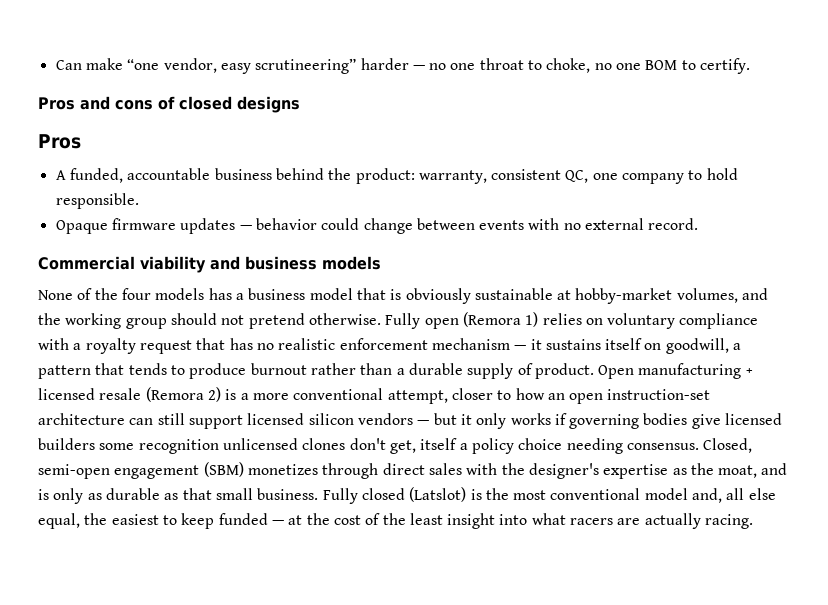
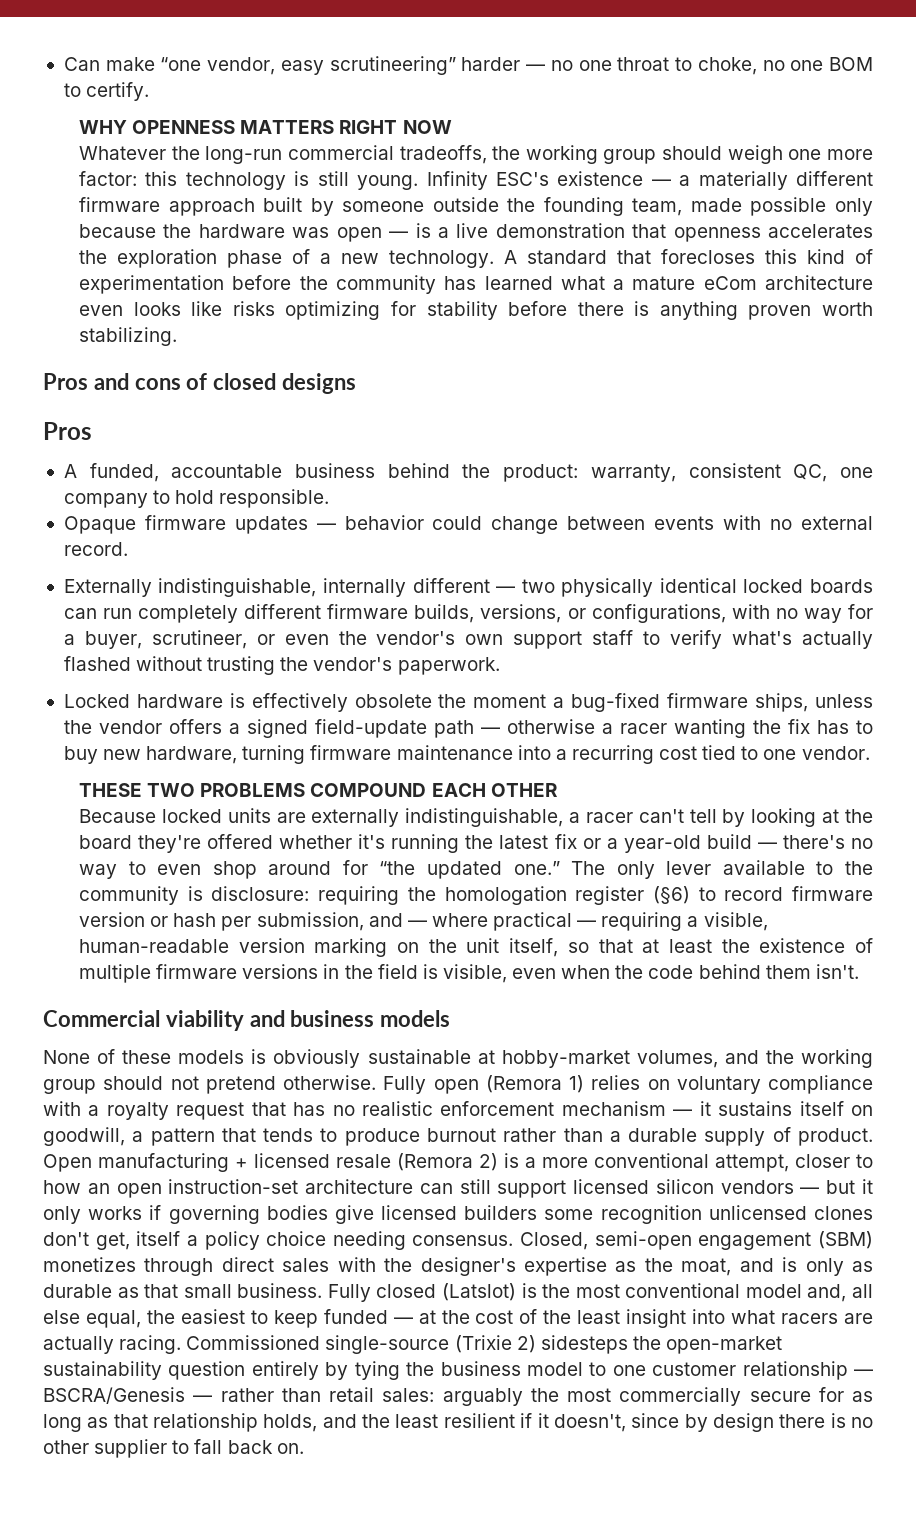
+ WHY OPENNESS MATTERS RIGHT NOW
+ Whatever the long-run commercial tradeoffs, the working group should weigh one more factor: this technology is still young. Infinity ESC's existence — a materially different firmware approach built by someone outside the founding team, made possible only because the hardware was open — is a live demonstration that openness accelerates the exploration phase of a new technology. A standard that forecloses this kind of experimentation before the community has learned what a mature eCom architecture even looks like risks optimizing for stability before there is anything proven worth stabilizing.
+ Externally indistinguishable, internally different — two physically identical locked boards can run completely different firmware builds, versions, or configurations, with no way for a buyer, scrutineer, or even the vendor's own support staff to verify what's actually flashed without trusting the vendor's paperwork.
+ Locked hardware is effectively obsolete the moment a bug-fixed firmware ships, unless the vendor offers a signed field-update path — otherwise a racer wanting the fix has to buy new hardware, turning firmware maintenance into a recurring cost tied to one vendor.
+ THESE TWO PROBLEMS COMPOUND EACH OTHER
+ Because locked units are externally indistinguishable, a racer can't tell by looking at the board they're offered whether it's running the latest fix or a year-old build — there's no way to even shop around for “the updated one.” The only lever available to the community is disclosure: requiring the homologation register (§6) to record firmware version or hash per submission, and — where practical — requiring a visible, human-readable version marking on the unit itself, so that at least the existence of multiple firmware versions in the field is visible, even when the code behind them isn't.
- None of the four models has a business model that is obviously sustainable at hobby-market volumes, and the working group should not pretend otherwise.
+ None of these models is obviously sustainable at hobby-market volumes, and the working group should not pretend otherwise.
+ Commissioned single-source (Trixie 2) sidesteps the open-market sustainability question entirely by tying the business model to one customer relationship — BSCRA/Genesis — rather than retail sales: arguably the most commercially secure for as long as that relationship holds, and the least resilient if it doesn't, since by design there is no other supplier to fall back on.

